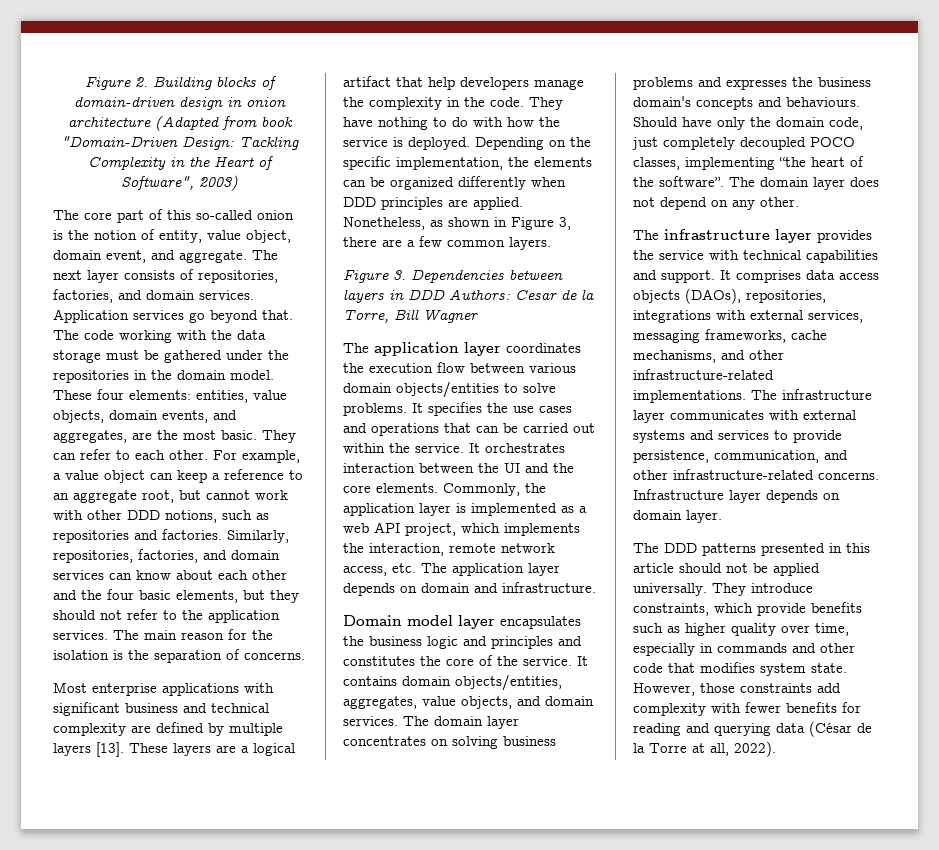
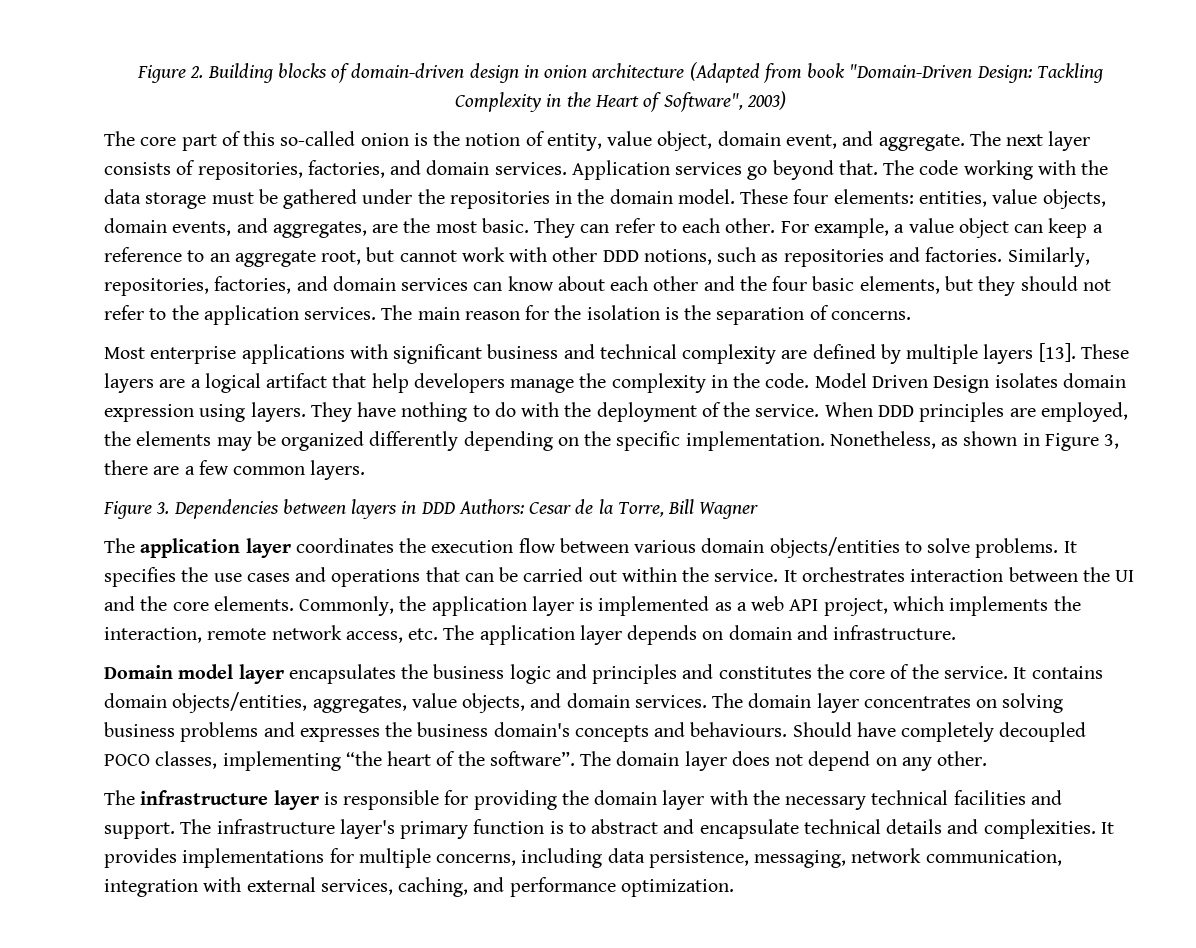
+ Model Driven Design isolates domain expression using layers.
- They have nothing to do with how the service is deployed. Depending on the specific implementation, the elements can be organized differently when DDD principles are applied.
+ They have nothing to do with the deployment of the service. When DDD principles are employed, the elements may be organized differently depending on the specific implementation.
- Should have only the domain code, just completely decoupled POCO classes, implementing “the heart of the software”.
+ Should have completely decoupled POCO classes, implementing “the heart of the software”.
- The infrastructure layer provides the service with technical capabilities and support. It comprises data access objects (DAOs), repositories, integrations with external services, messaging frameworks, cache mechanisms, and other infrastructure-related implementations. The infrastructure layer communicates with external systems and services to provide persistence, communication, and other infrastructure-related concerns. Infrastructure layer depends on domain layer.
- The DDD patterns presented in this article should not be applied universally. They introduce constraints, which provide benefits such as higher quality over time, especially in commands and other code that modifies system state. However, those constraints add complexity with fewer benefits for reading and querying data (César de la Torre at all, 2022).
+ The infrastructure layer is responsible for providing the domain layer with the necessary technical facilities and support. The infrastructure layer's primary function is to abstract and encapsulate technical details and complexities. It provides implementations for multiple concerns, including data persistence, messaging, network communication, integration with external services, caching, and performance optimization.

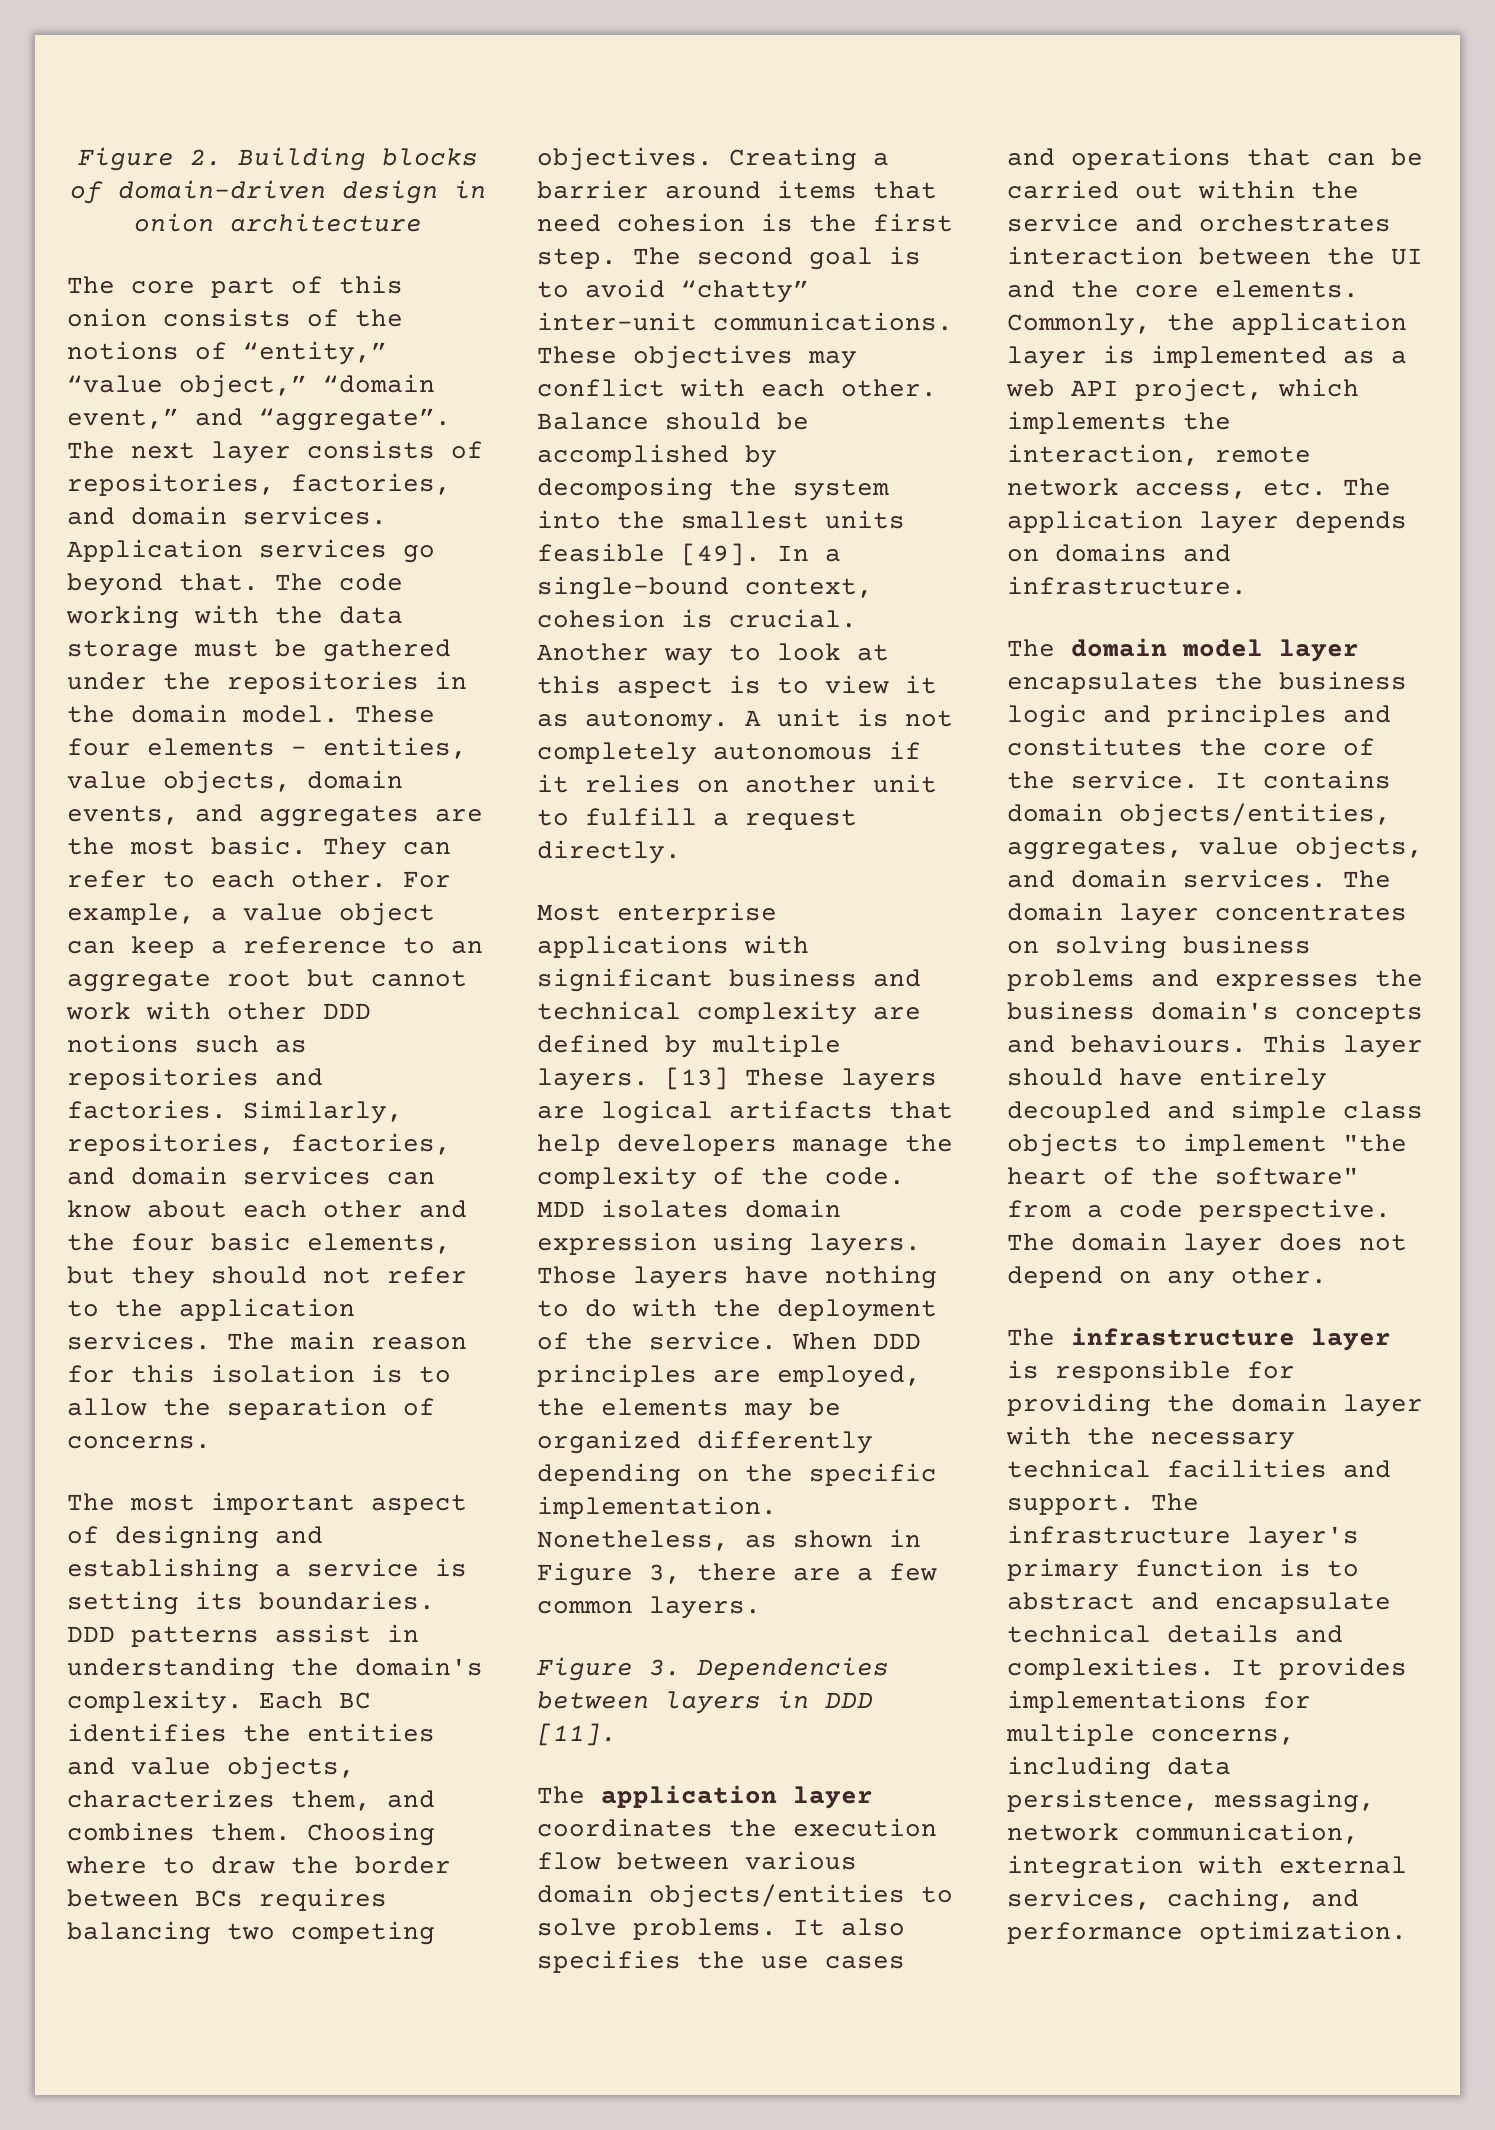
- Figure 2. Building blocks of domain-driven design in onion architecture (Adapted from book "Domain-Driven Design: Tackling Complexity in the Heart of Software", 2003)
+ Figure 2. Building blocks of domain-driven design in onion architecture
- The core part of this so-called onion is the notion of entity, value object, domain event, and aggregate.
+ The core part of this onion consists of the notions of “entity,” “value object,” “domain event,” and “aggregate”.
- These four elements: entities, value objects, domain events, and aggregates, are the most basic.
+ These four elements - entities, value objects, domain events, and aggregates are the most basic.
- For example, a value object can keep a reference to an aggregate root, but cannot work with other DDD notions, such as repositories and factories.
+ For example, a value object can keep a reference to an aggregate root but cannot work with other DDD notions such as repositories and factories.
- The main reason for the isolation is the separation of concerns.
+ The main reason for this isolation is to allow the separation of concerns.
+ The most important aspect of designing and establishing a service is setting its boundaries. DDD patterns assist in understanding the domain's complexity. Each BC identifies the entities and value objects, characterizes them, and combines them. Choosing where to draw the border between BCs requires balancing two competing objectives. Creating a barrier around items that need cohesion is the first step. The second goal is to avoid “chatty” inter-unit communications. These objectives may conflict with each other. Balance should be accomplished by decomposing the system into the smallest units feasible [49]. In a single-bound context, cohesion is crucial. Another way to look at this aspect is to view it as autonomy. A unit is not completely autonomous if it relies on another unit to fulfill a request directly.
- Most enterprise applications with significant business and technical complexity are defined by multiple layers [13]. These layers are a logical artifact that help developers manage the complexity in the code.
+ Most enterprise applications with significant business and technical complexity are defined by multiple layers. [13] These layers are logical artifacts that help developers manage the complexity of the code.
- Model Driven Design isolates domain expression using layers.
+ MDD isolates domain expression using layers.
- They have nothing to do with the deployment of the service.
+ Those layers have nothing to do with the deployment of the service.
- Figure 3. Dependencies between layers in DDD Authors: Cesar de la Torre, Bill Wagner
+ Figure 3. Dependencies between layers in DDD [11].
- It specifies the use cases and operations that can be carried out within the service. It orchestrates interaction between the UI and the core elements.
+ It also specifies the use cases and operations that can be carried out within the service and orchestrates interaction between the UI and the core elements.
- Commonly, the application layer is implemented as a web API project, which implements the interaction, remote network access, etc. The application layer depends on domain and infrastructure.
+ Commonly, the application layer is implemented as a web API project, which implements the interaction, remote network access, etc. The application layer depends on domains and infrastructure.
- Domain model layer encapsulates the business logic and principles and constitutes the core of the service.
+ The domain model layer encapsulates the business logic and principles and constitutes the core of the service.
- Should have completely decoupled POCO classes, implementing “the heart of the software”.
+ This layer should have entirely decoupled and simple class objects to implement "the heart of the software" from a code perspective.

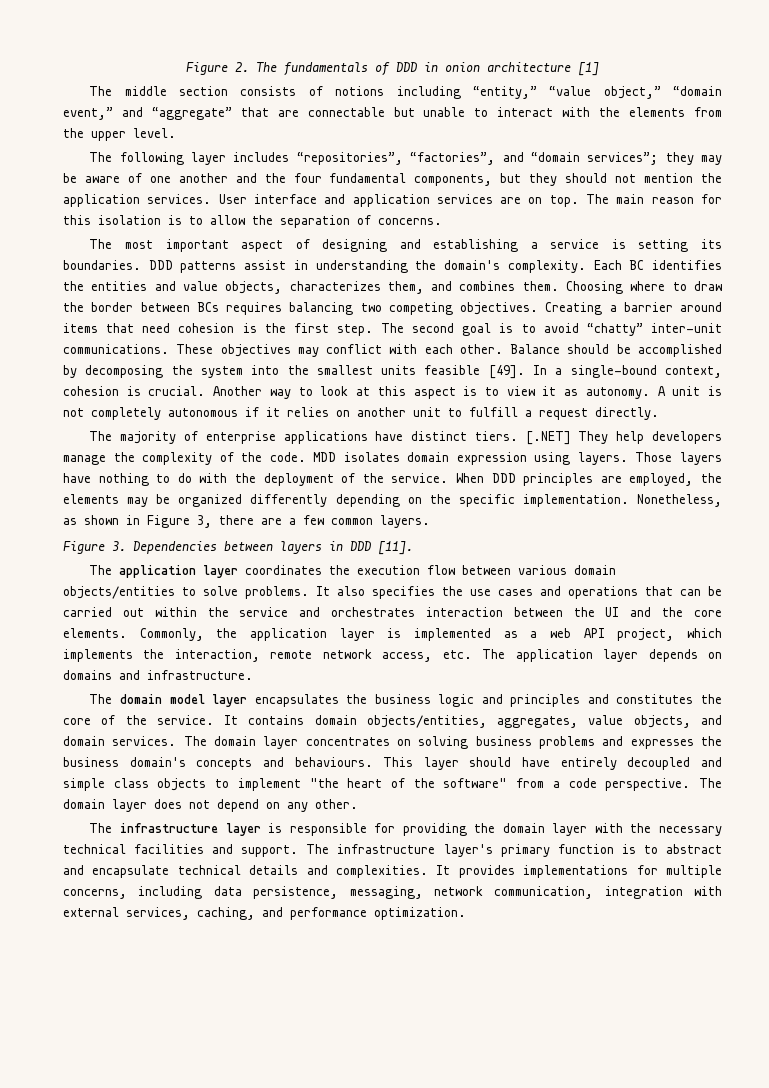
- Figure 2. Building blocks of domain-driven design in onion architecture
- The core part of this onion consists of the notions of “entity,” “value object,” “domain event,” and “aggregate”. The next layer consists of repositories, factories, and domain services. Application services go beyond that. The code working with the data storage must be gathered under the repositories in the domain model. These four elements - entities, value objects, domain events, and aggregates are the most basic. They can refer to each other. For example, a value object can keep a reference to an aggregate root but cannot work with other DDD notions such as repositories and factories. Similarly, repositories, factories, and domain services can know about each other and the four basic elements, but they should not refer to the application services.
+ Figure 2. The fundamentals of DDD in onion architecture [1]
+ The middle section consists of notions including “entity,” “value object,” “domain event,” and “aggregate” that are connectable but unable to interact with the elements from the upper level.
+ The following layer includes “repositories”, “factories”, and “domain services”; they may be aware of one another and the four fundamental components, but they should not mention the application services.
+ User interface and application services are on top.
- Most enterprise applications with significant business and technical complexity are defined by multiple layers. [13] These layers are logical artifacts that help developers manage the complexity of the code.
+ The majority of enterprise applications have distinct tiers. [.NET] They help developers manage the complexity of the code.

